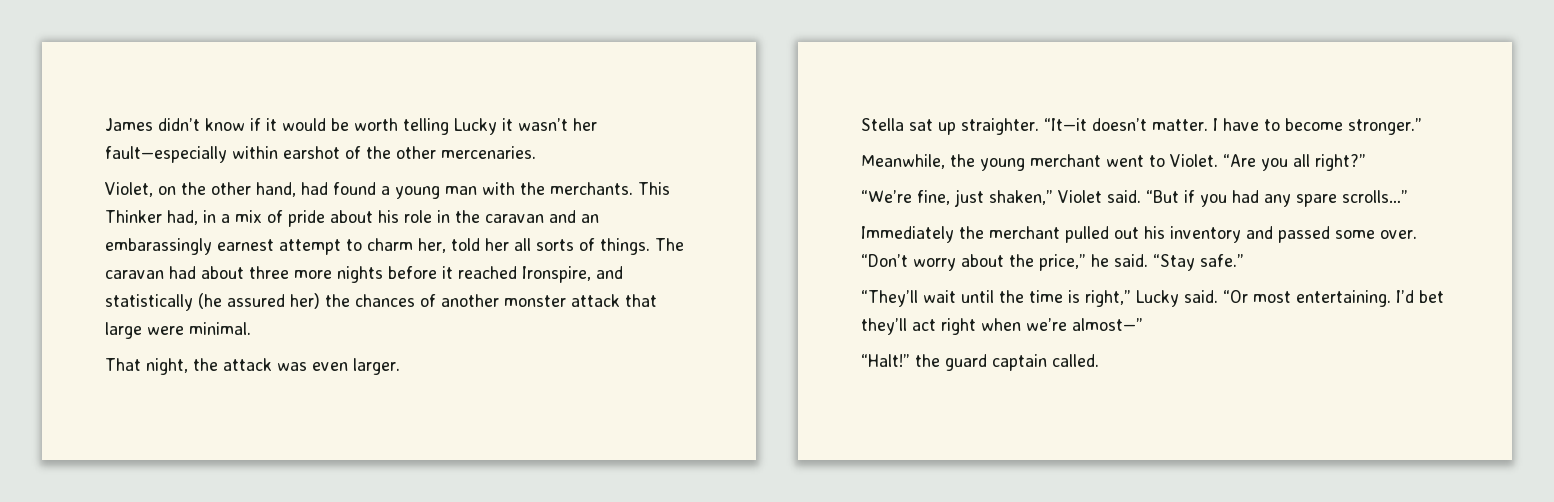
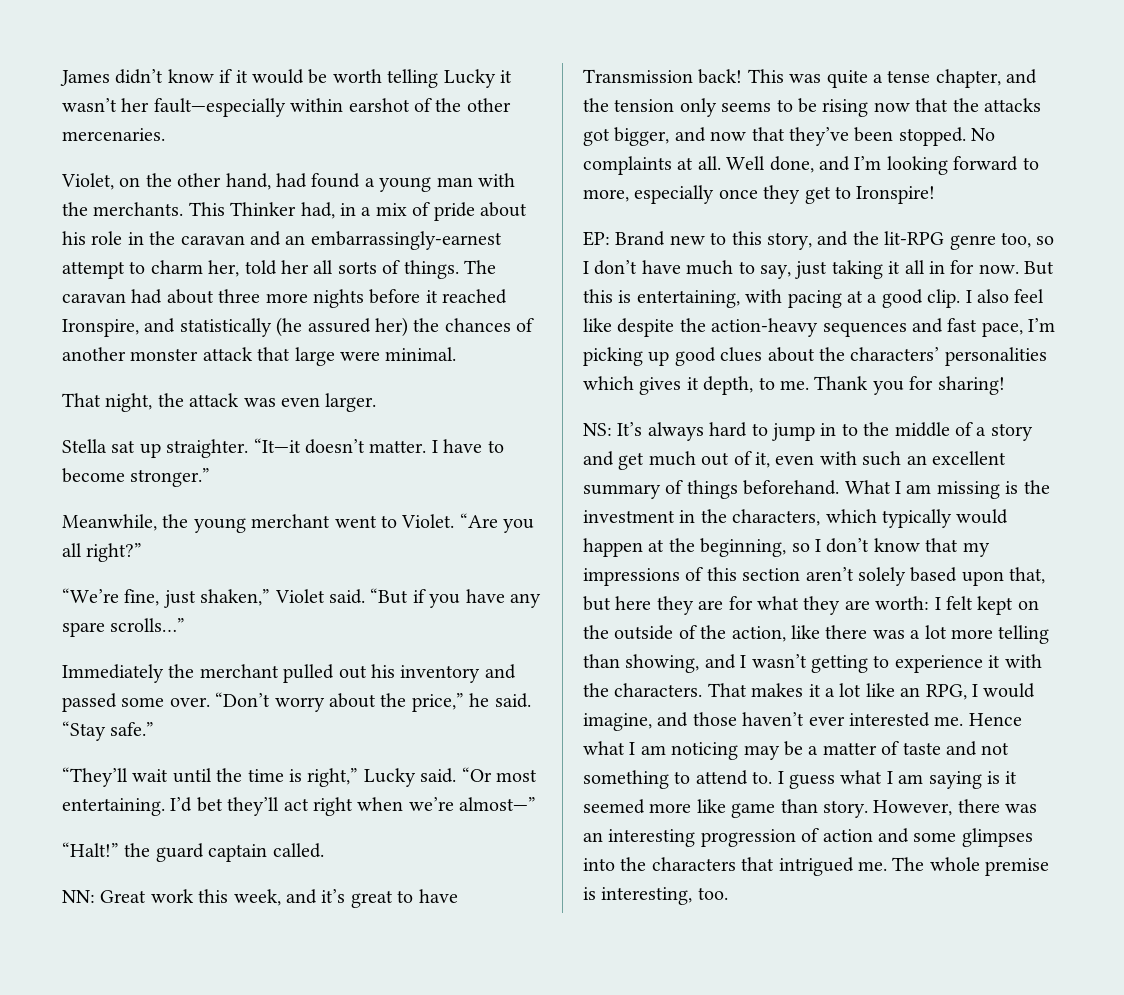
- This Thinker had, in a mix of pride about his role in the caravan and an embarassingly earnest attempt to charm her, told her all sorts of things.
+ This Thinker had, in a mix of pride about his role in the caravan and an embarrassingly-earnest attempt to charm her, told her all sorts of things.
- “But if you had any spare scrolls…”
+ “But if you have any spare scrolls…”
+ NN: Great work this week, and it’s great to have Transmission back! This was quite a tense chapter, and the tension only seems to be rising now that the attacks got bigger, and now that they’ve been stopped. No complaints at all. Well done, and I’m looking forward to more, especially once they get to Ironspire!
+ EP: Brand new to this story, and the lit-RPG genre too, so I don’t have much to say, just taking it all in for now. But this is entertaining, with pacing at a good clip. I also feel like despite the action-heavy sequences and fast pace, I’m picking up good clues about the characters’ personalities which gives it depth, to me. Thank you for sharing!
+ NS: It’s always hard to jump in to the middle of a story and get much out of it, even with such an excellent summary of things beforehand. What I am missing is the investment in the characters, which typically would happen at the beginning, so I don’t know that my impressions of this section aren’t solely based upon that, but here they are for what they are worth: I felt kept on the outside of the action, like there was a lot more telling than showing, and I wasn’t getting to experience it with the characters. That makes it a lot like an RPG, I would imagine, and those haven’t ever interested me. Hence what I am noticing may be a matter of taste and not something to attend to. I guess what I am saying is it seemed more like game than story. However, there was an interesting progression of action and some glimpses into the characters that intrigued me. The whole premise is interesting, too.

